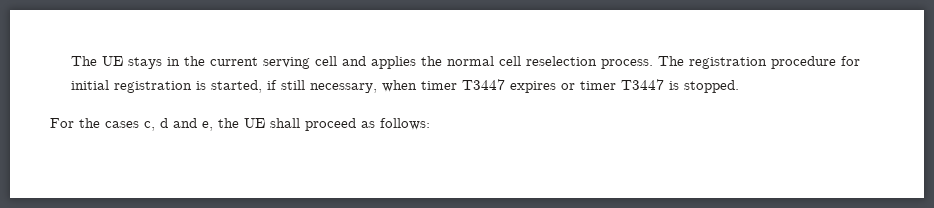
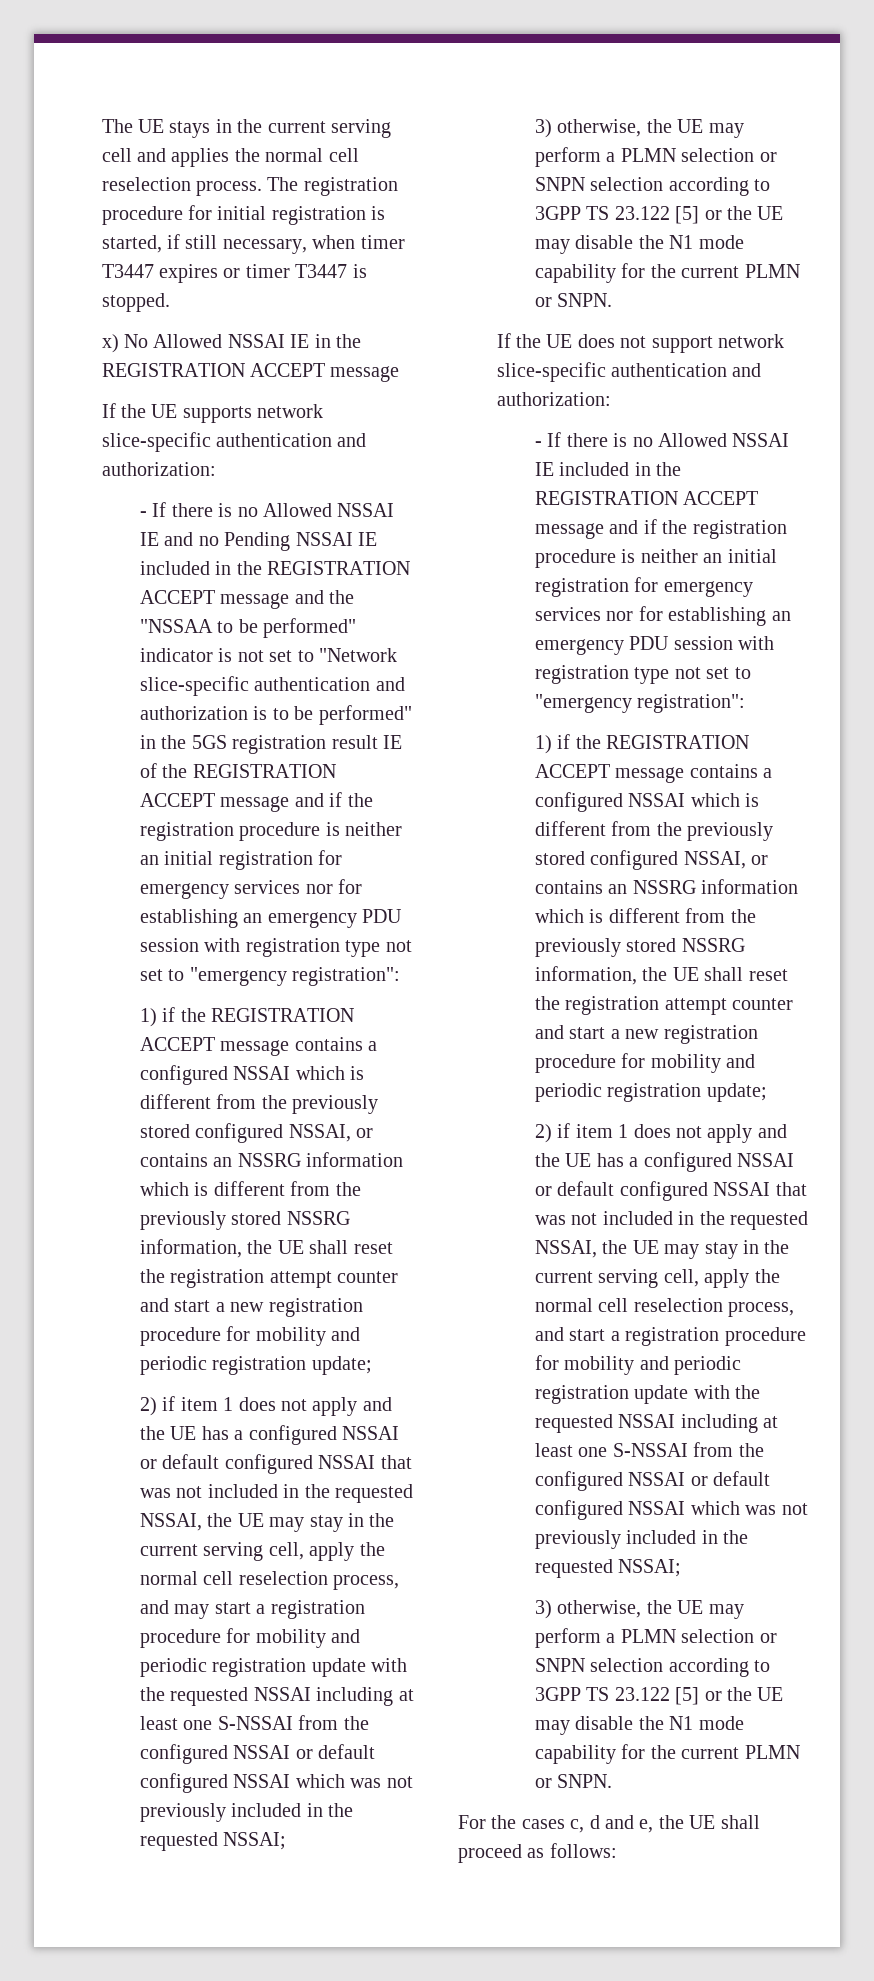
+ x) No Allowed NSSAI IE in the REGISTRATION ACCEPT message
+ If the UE supports network slice-specific authentication and authorization:
+ - If there is no Allowed NSSAI IE and no Pending NSSAI IE included in the REGISTRATION ACCEPT message and the "NSSAA to be performed" indicator is not set to "Network slice-specific authentication and authorization is to be performed" in the 5GS registration result IE of the REGISTRATION ACCEPT message and if the registration procedure is neither an initial registration for emergency services nor for establishing an emergency PDU session with registration type not set to "emergency registration":
+ 1) if the REGISTRATION ACCEPT message contains a configured NSSAI which is different from the previously stored configured NSSAI, or contains an NSSRG information which is different from the previously stored NSSRG information, the UE shall reset the registration attempt counter and start a new registration procedure for mobility and periodic registration update;
+ 2) if item 1 does not apply and the UE has a configured NSSAI or default configured NSSAI that was not included in the requested NSSAI, the UE may stay in the current serving cell, apply the normal cell reselection process, and may start a registration procedure for mobility and periodic registration update with the requested NSSAI including at least one S-NSSAI from the configured NSSAI or default configured NSSAI which was not previously included in the requested NSSAI;
+ 3) otherwise, the UE may perform a PLMN selection or SNPN selection according to 3GPP TS 23.122 [5] or the UE may disable the N1 mode capability for the current PLMN or SNPN.
+ If the UE does not support network slice-specific authentication and authorization:
+ - If there is no Allowed NSSAI IE included in the REGISTRATION ACCEPT message and if the registration procedure is neither an initial registration for emergency services nor for establishing an emergency PDU session with registration type not set to "emergency registration":
+ 1) if the REGISTRATION ACCEPT message contains a configured NSSAI which is different from the previously stored configured NSSAI, or contains an NSSRG information which is different from the previously stored NSSRG information, the UE shall reset the registration attempt counter and start a new registration procedure for mobility and periodic registration update;
+ 2) if item 1 does not apply and the UE has a configured NSSAI or default configured NSSAI that was not included in the requested NSSAI, the UE may stay in the current serving cell, apply the normal cell reselection process, and start a registration procedure for mobility and periodic registration update with the requested NSSAI including at least one S-NSSAI from the configured NSSAI or default configured NSSAI which was not previously included in the requested NSSAI;
+ 3) otherwise, the UE may perform a PLMN selection or SNPN selection according to 3GPP TS 23.122 [5] or the UE may disable the N1 mode capability for the current PLMN or SNPN.

